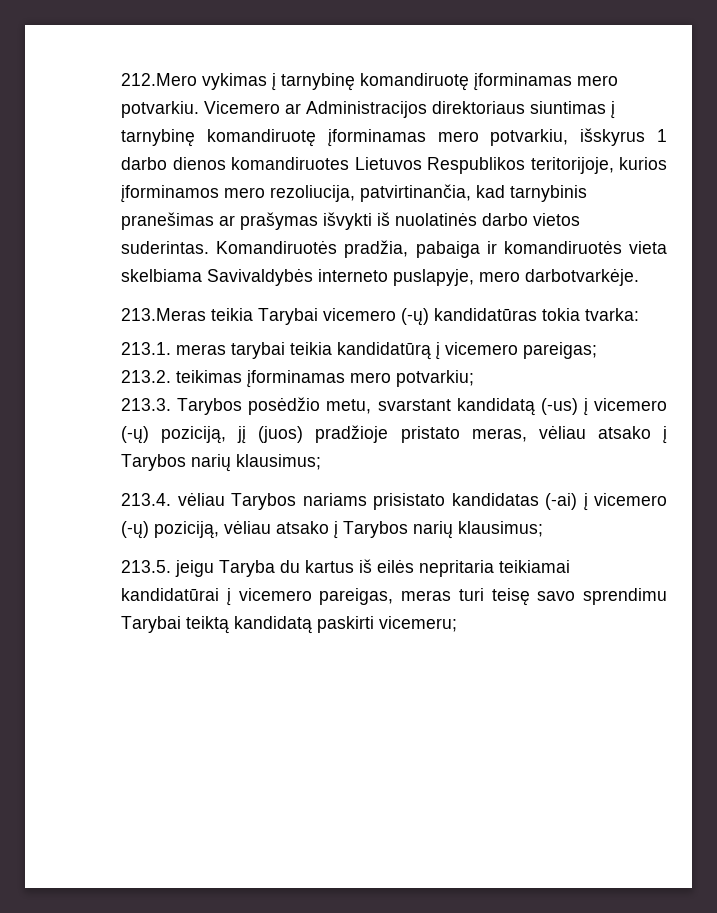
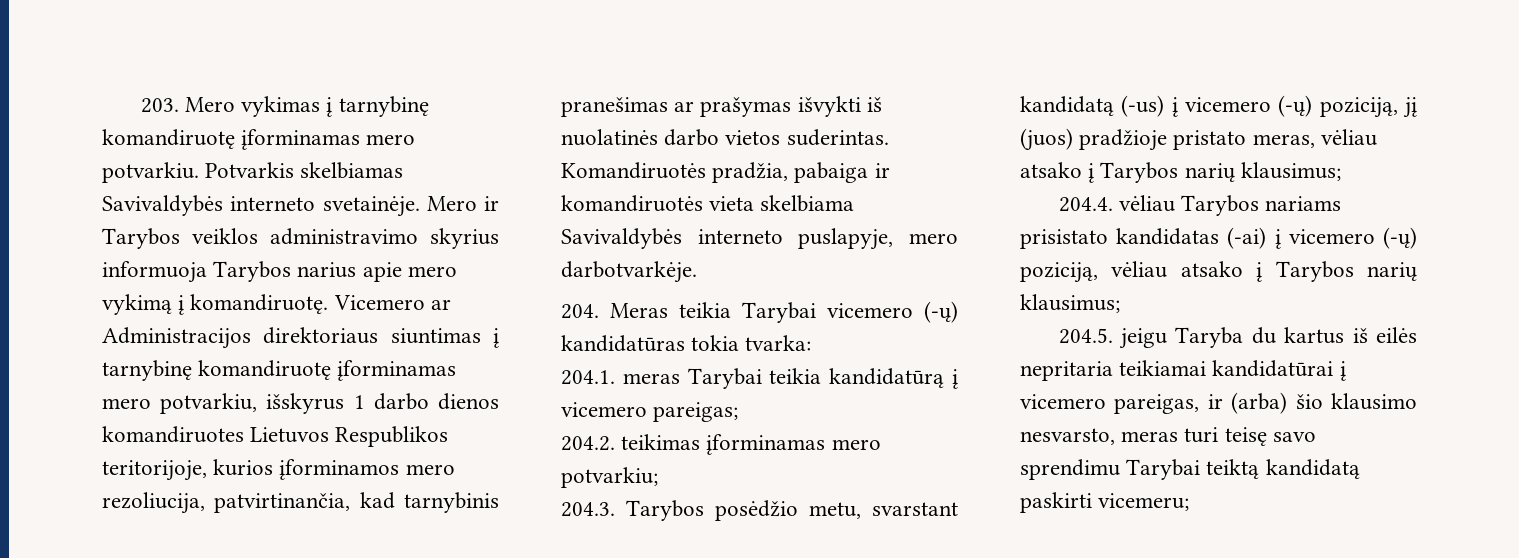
- 212.Mero vykimas į tarnybinę komandiruotę įforminamas mero potvarkiu.
+ 203. Mero vykimas į tarnybinę komandiruotę įforminamas mero potvarkiu.
+ Potvarkis skelbiamas Savivaldybės interneto svetainėje. Mero ir Tarybos veiklos administravimo skyrius informuoja Tarybos narius apie mero vykimą į komandiruotę.
- 213.Meras teikia Tarybai vicemero (-ų) kandidatūras tokia tvarka:
+ 204. Meras teikia Tarybai vicemero (-ų) kandidatūras tokia tvarka:
- 213.1. meras tarybai teikia kandidatūrą į vicemero pareigas;
+ 204.1. meras Tarybai teikia kandidatūrą į vicemero pareigas;
- 213.2. teikimas įforminamas mero potvarkiu;
+ 204.2. teikimas įforminamas mero potvarkiu;
- 213.3. Tarybos posėdžio metu, svarstant kandidatą (-us) į vicemero (-ų) poziciją, jį (juos) pradžioje pristato meras, vėliau atsako į Tarybos narių klausimus;
+ 204.3. Tarybos posėdžio metu, svarstant kandidatą (-us) į vicemero (-ų) poziciją, jį (juos) pradžioje pristato meras, vėliau atsako į Tarybos narių klausimus;
- 213.4. vėliau Tarybos nariams prisistato kandidatas (-ai) į vicemero (-ų) poziciją, vėliau atsako į Tarybos narių klausimus;
+ 204.4. vėliau Tarybos nariams prisistato kandidatas (-ai) į vicemero (-ų) poziciją, vėliau atsako į Tarybos narių klausimus;
- 213.5. jeigu Taryba du kartus iš eilės nepritaria teikiamai kandidatūrai į vicemero pareigas, meras turi teisę savo sprendimu Tarybai teiktą kandidatą paskirti vicemeru;
+ 204.5. jeigu Taryba du kartus iš eilės nepritaria teikiamai kandidatūrai į vicemero pareigas, ir (arba) šio klausimo nesvarsto, meras turi teisę savo sprendimu Tarybai teiktą kandidatą paskirti vicemeru;

